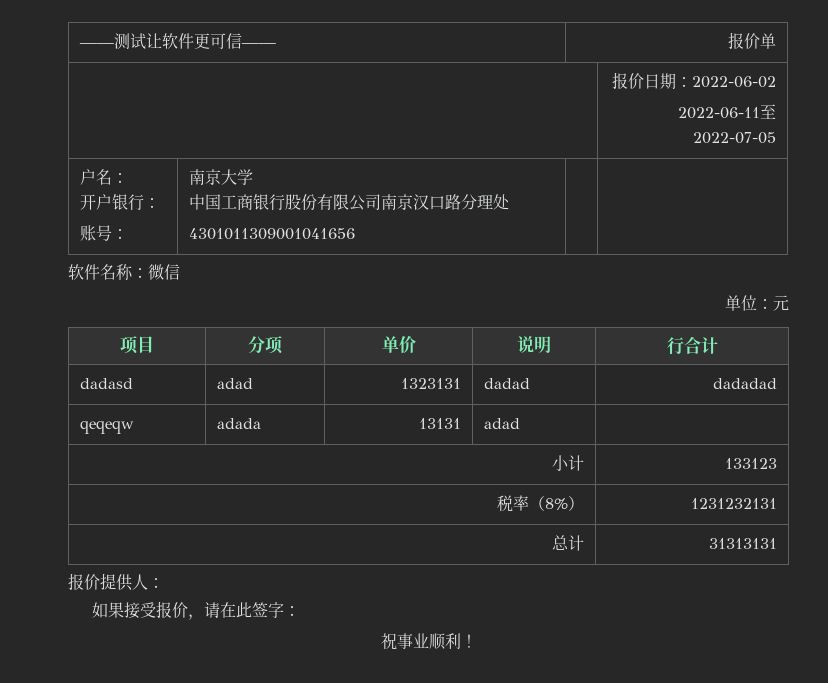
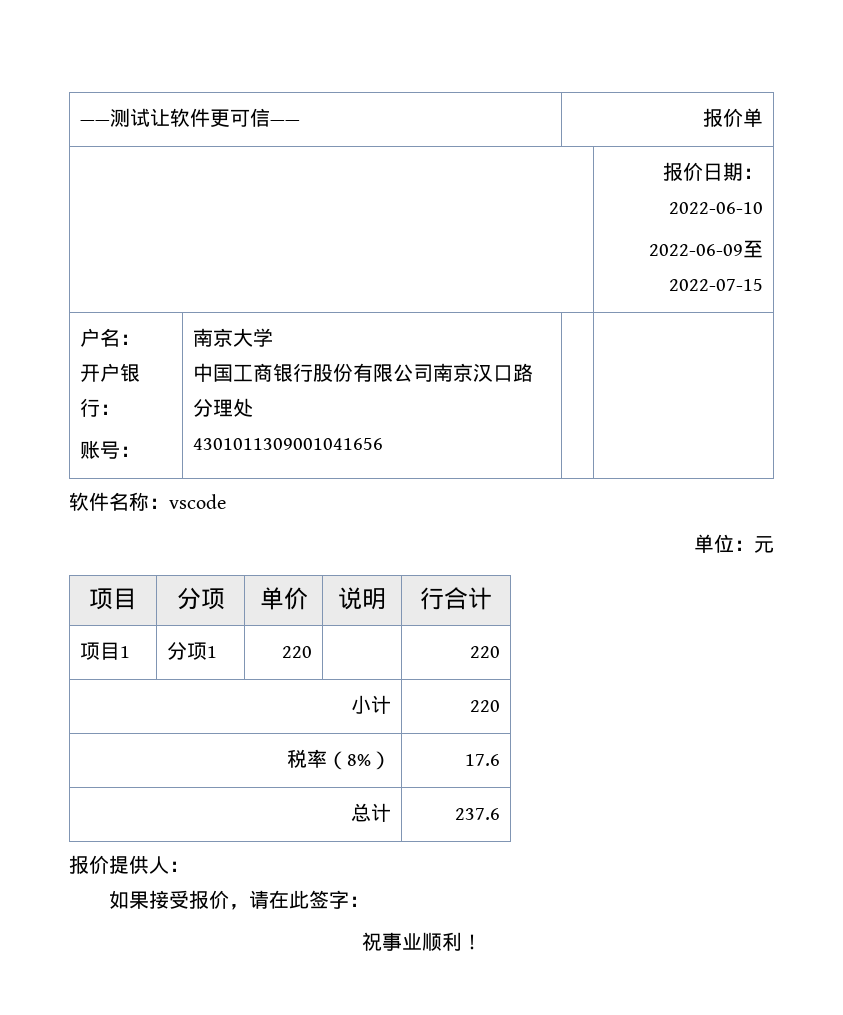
- | 报价日期：2022-06-02
- 2022-06-11至2022-07-05
+ | 报价日期：2022-06-10
+ 2022-06-09至2022-07-15
- 软件名称：微信
+ 软件名称：vscode
- dadasd | adad | 1323131 | dadad | dadadad
- qeqeqw | adada | 13131 | adad |
+ 项目1 | 分项1 | 220 | | 220
- 小计 | 133123
+ 小计 | 220
- 税率（8%） | 1231232131
+ 税率（8%） | 17.6
- 总计 | 31313131
+ 总计 | 237.6

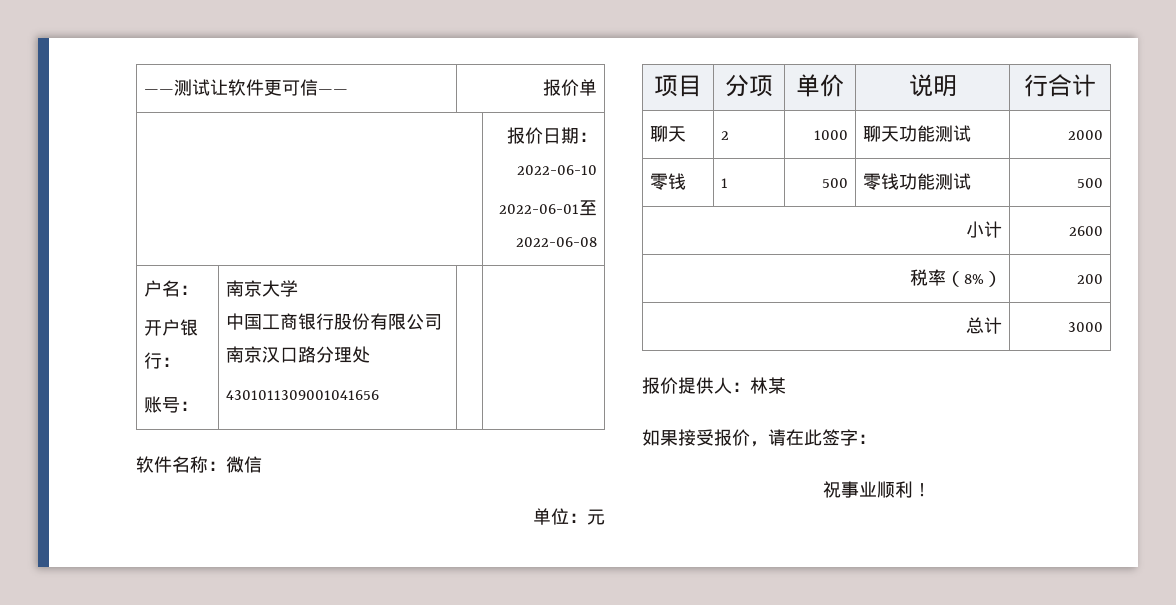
  | 报价日期：2022-06-10
- 2022-06-09至2022-07-15
+ 2022-06-01至2022-06-08
- 软件名称：vscode
+ 软件名称：微信
- 项目1 | 分项1 | 220 | | 220
+ 聊天 | 2 | 1000 | 聊天功能测试 | 2000
+ 零钱 | 1 | 500 | 零钱功能测试 | 500
- 小计 | 220
+ 小计 | 2600
- 税率（8%） | 17.6
+ 税率（8%） | 200
- 总计 | 237.6
+ 总计 | 3000
- 报价提供人：
+ 报价提供人：林某

